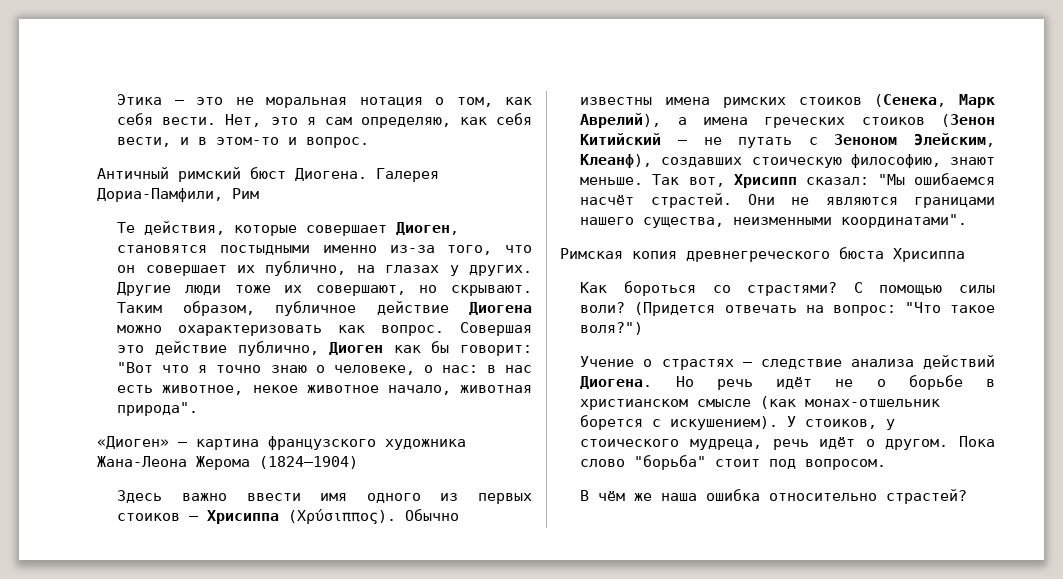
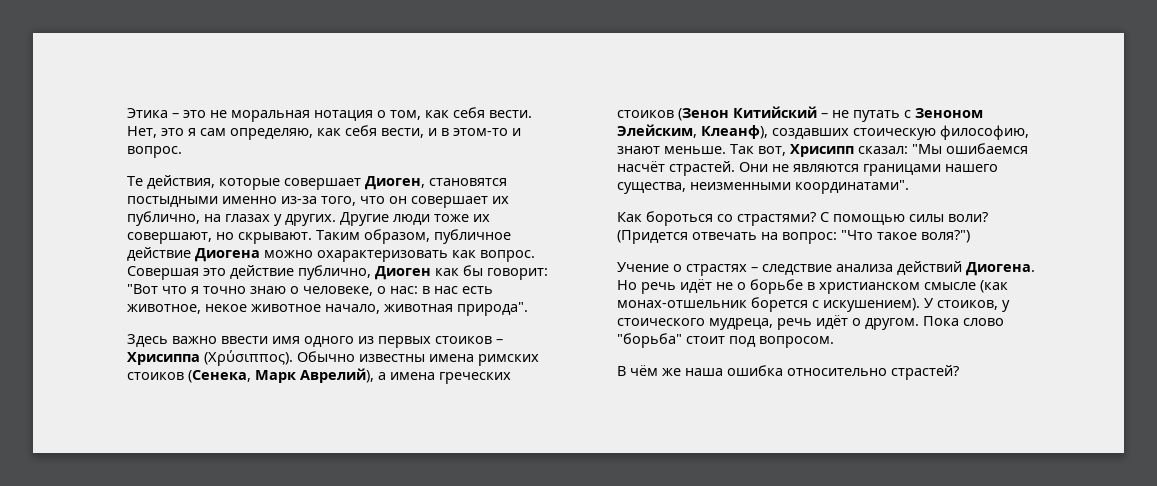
- Античный римский бюст Диогена. Галерея Дориа-Памфили, Рим
- «Диоген» — картина французского художника Жана-Леона Жерома (1824—1904)
- Римская копия древнегреческого бюста Хрисиппа

